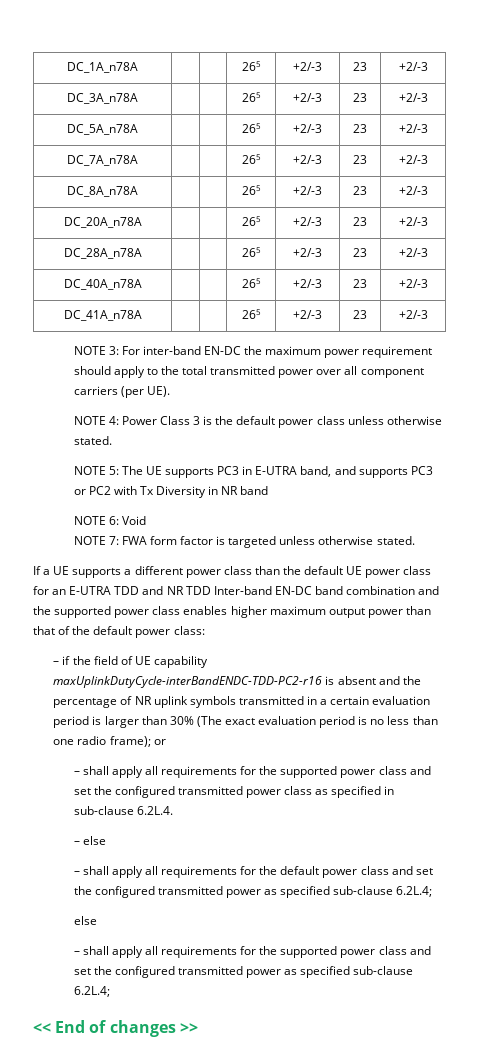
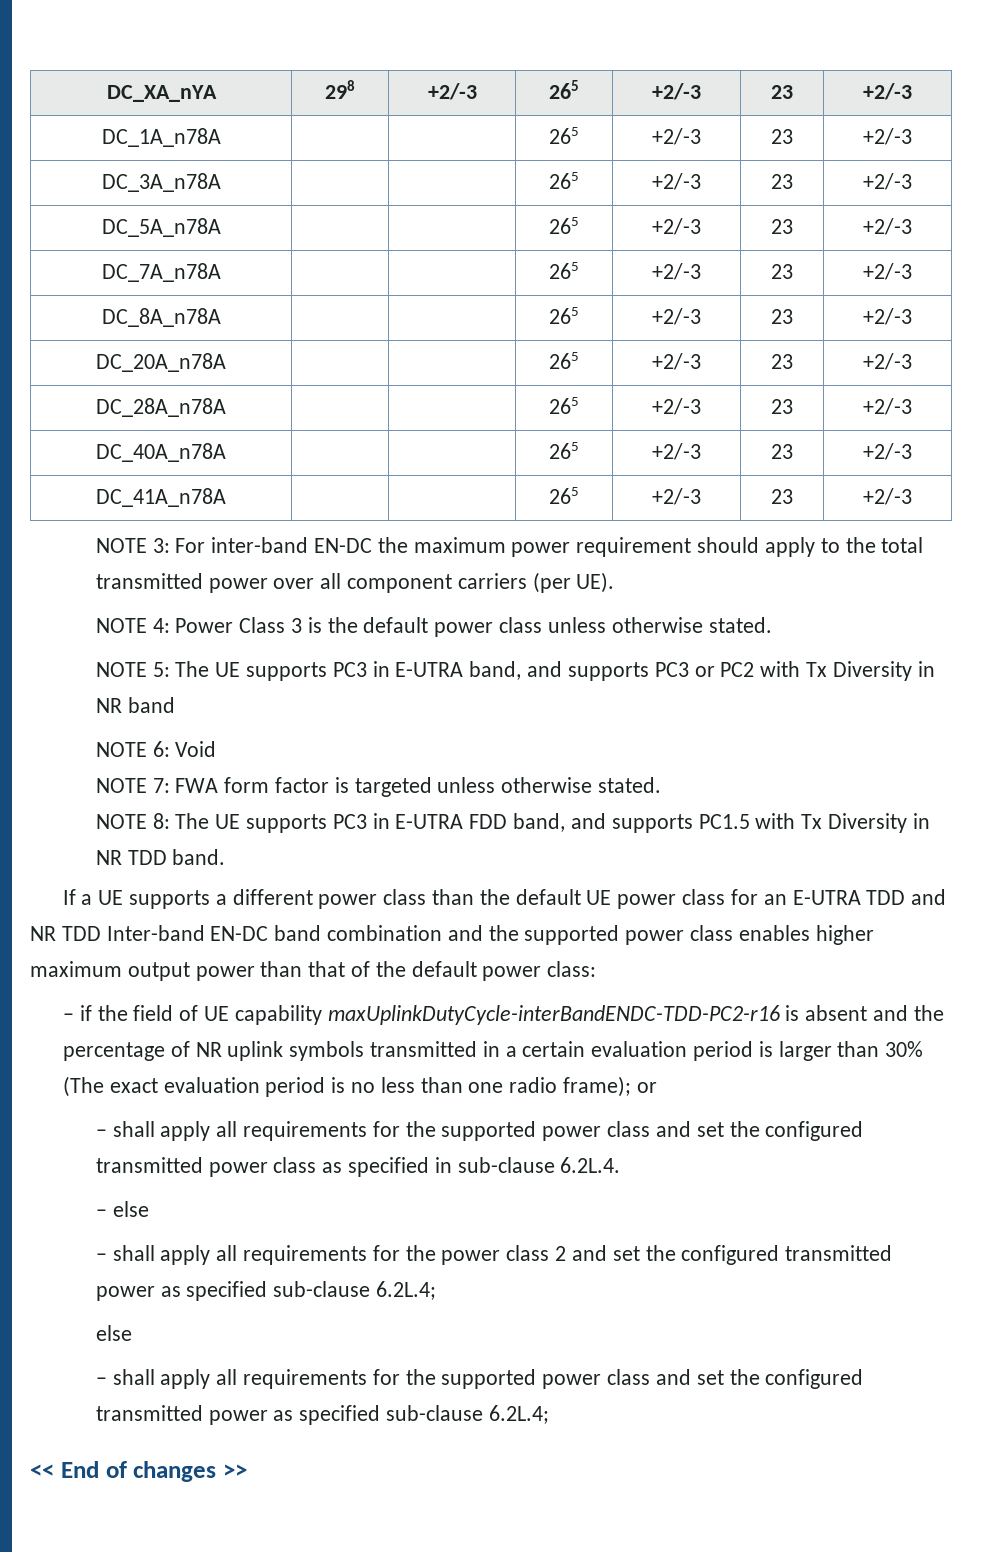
+ DC_XA_nYA | 298 | +2/-3 | 265 | +2/-3 | 23 | +2/-3
+ NOTE 8: The UE supports PC3 in E-UTRA FDD band, and supports PC1.5 with Tx Diversity in NR TDD band.
- – shall apply all requirements for the default power class and set the configured transmitted power as specified sub-clause 6.2L.4;
+ – shall apply all requirements for the power class 2 and set the configured transmitted power as specified sub-clause 6.2L.4;

